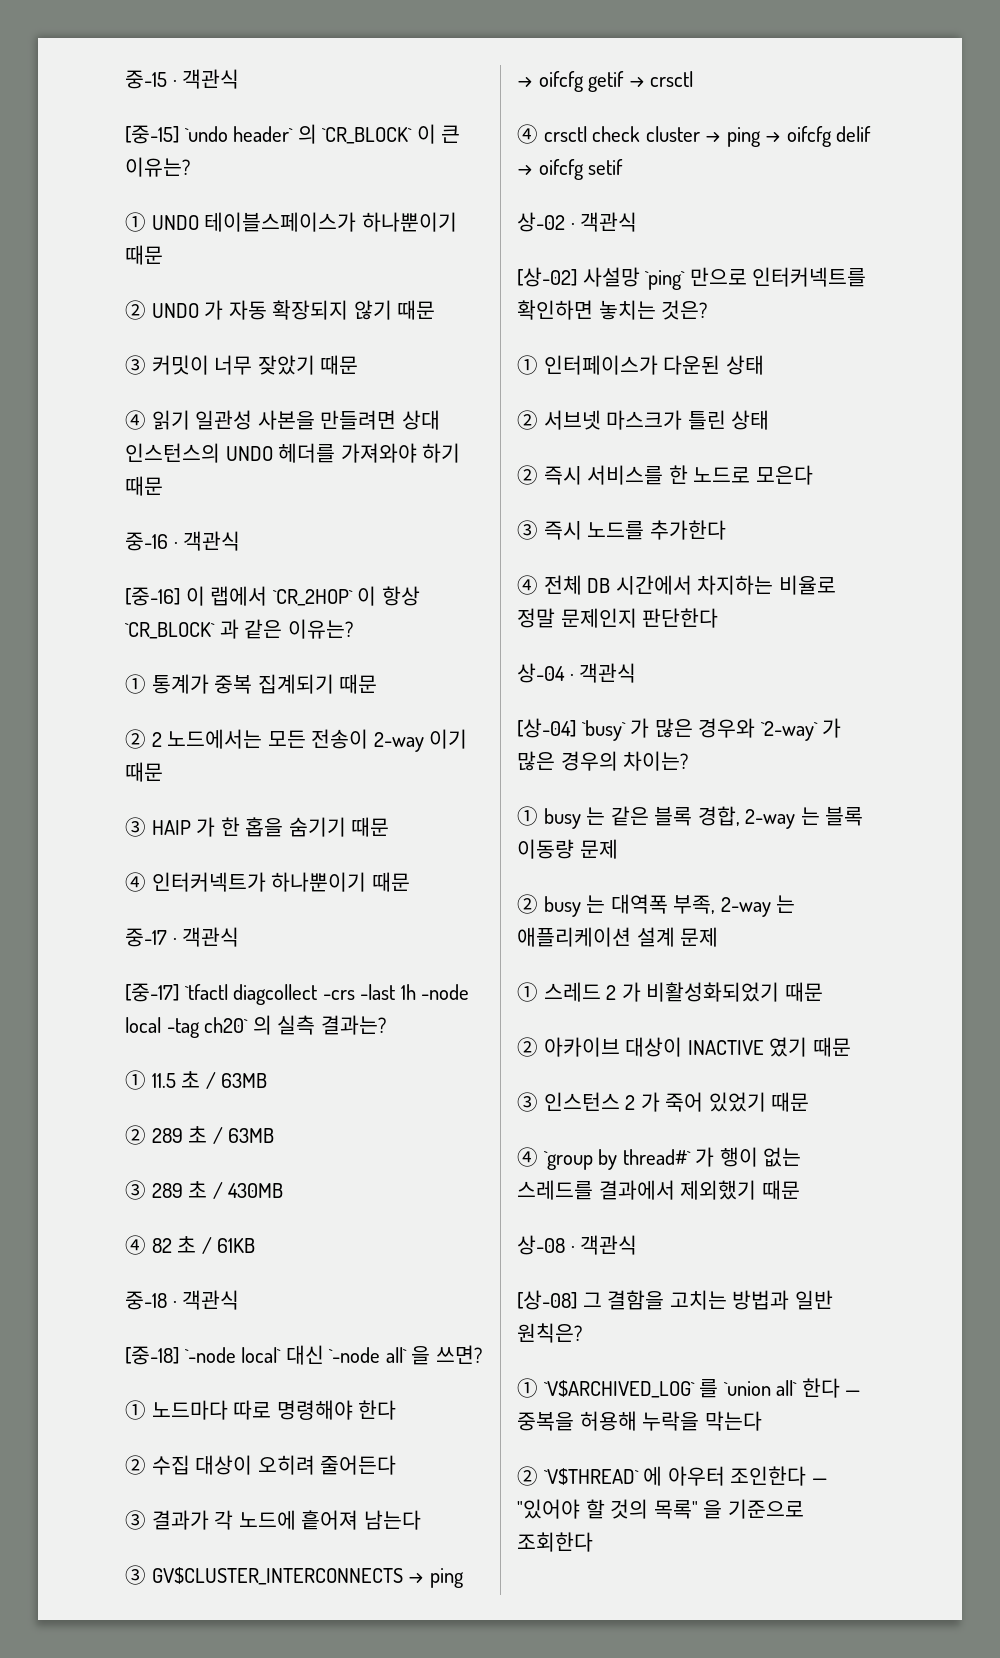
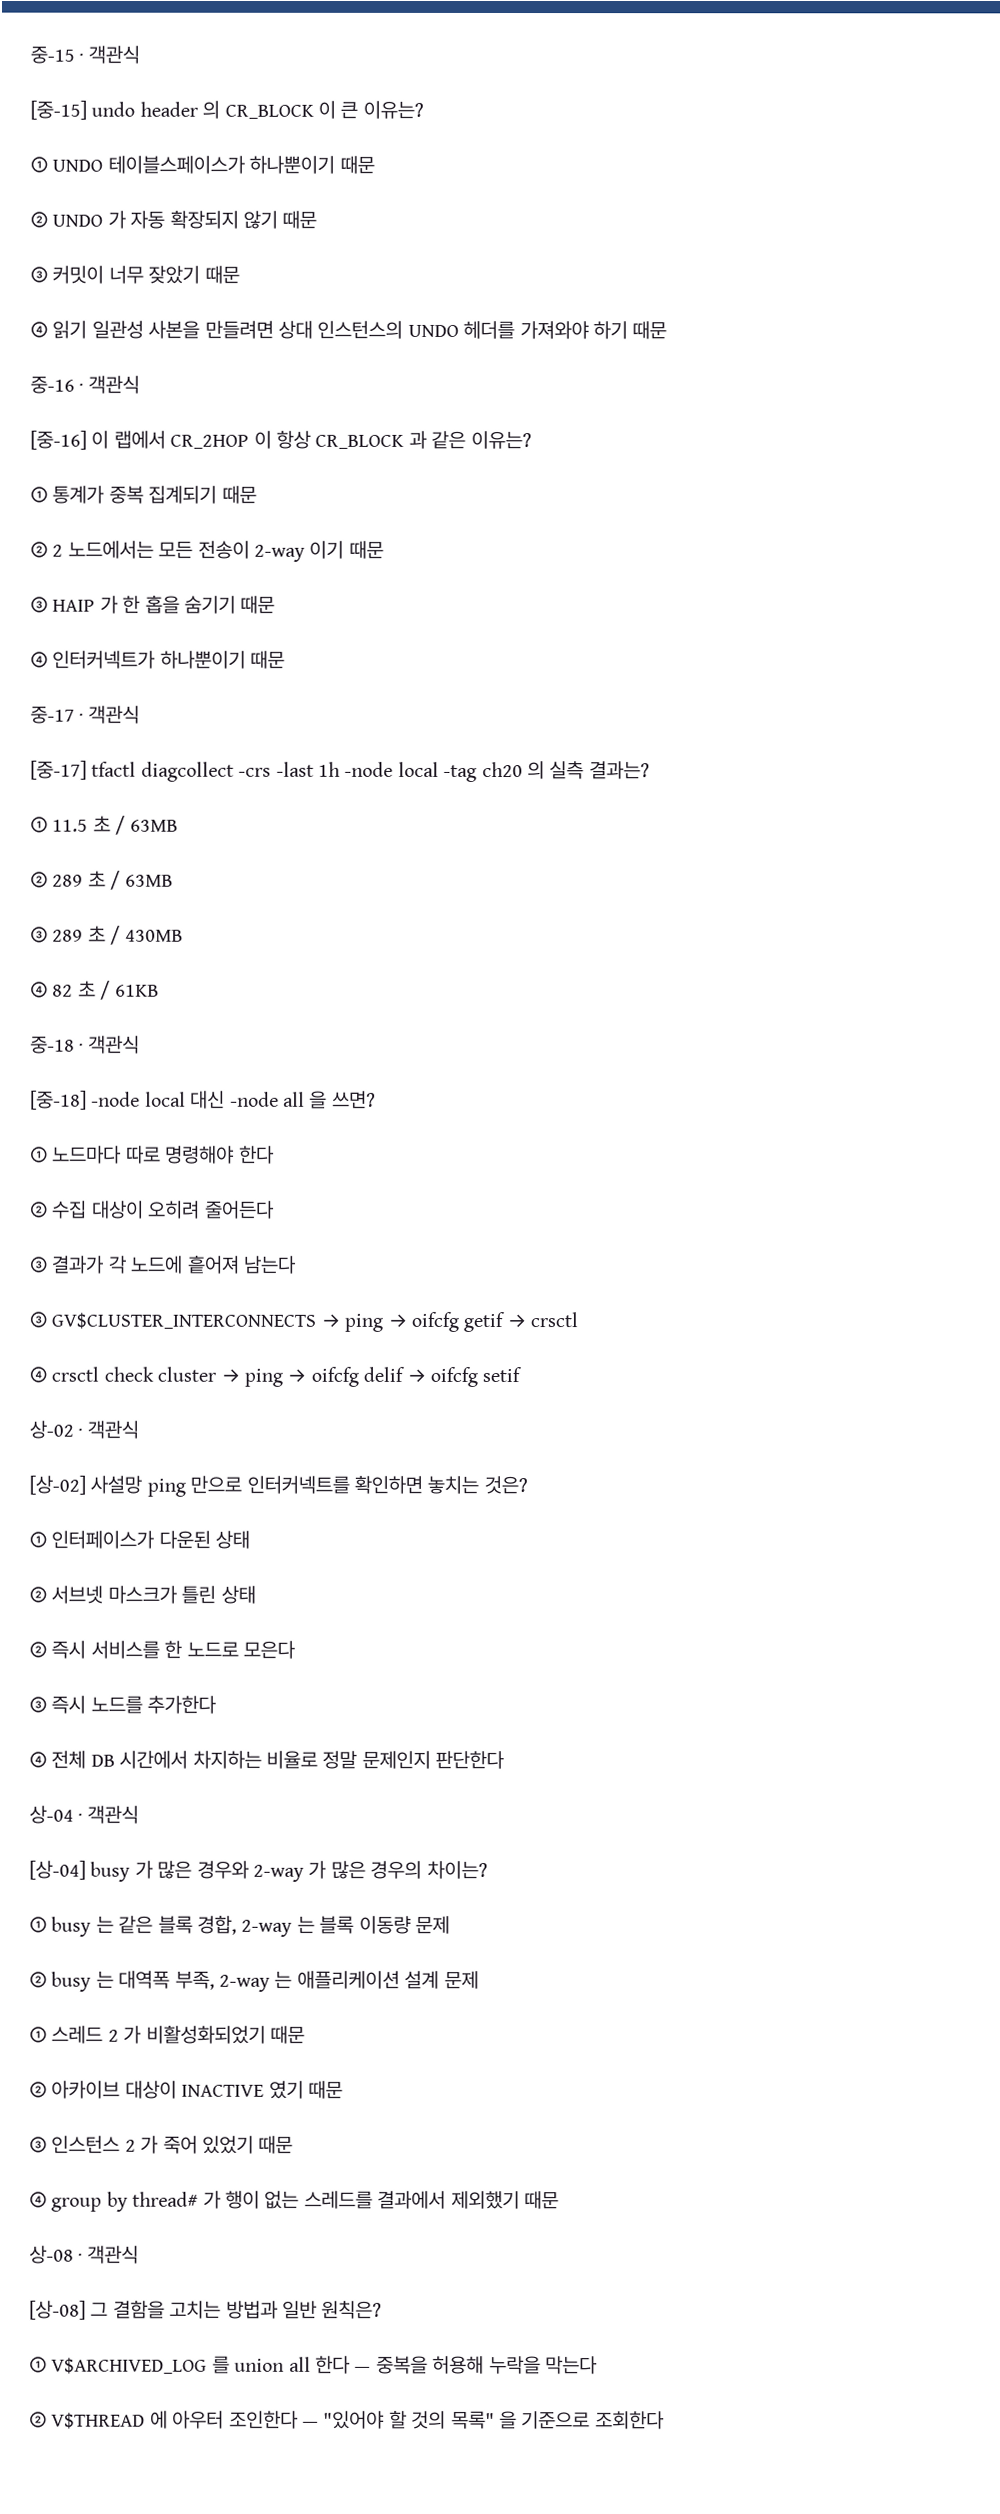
- [중-15] `undo header` 의 `CR_BLOCK` 이 큰 이유는?
+ [중-15] undo header 의 CR_BLOCK 이 큰 이유는?
- [중-16] 이 랩에서 `CR_2HOP` 이 항상 `CR_BLOCK` 과 같은 이유는?
+ [중-16] 이 랩에서 CR_2HOP 이 항상 CR_BLOCK 과 같은 이유는?
- [중-17] `tfactl diagcollect -crs -last 1h -node local -tag ch20` 의 실측 결과는?
+ [중-17] tfactl diagcollect -crs -last 1h -node local -tag ch20 의 실측 결과는?
- [중-18] `-node local` 대신 `-node all` 을 쓰면?
+ [중-18] -node local 대신 -node all 을 쓰면?
- [상-02] 사설망 `ping` 만으로 인터커넥트를 확인하면 놓치는 것은?
+ [상-02] 사설망 ping 만으로 인터커넥트를 확인하면 놓치는 것은?
- [상-04] `busy` 가 많은 경우와 `2-way` 가 많은 경우의 차이는?
+ [상-04] busy 가 많은 경우와 2-way 가 많은 경우의 차이는?
- ④ `group by thread#` 가 행이 없는 스레드를 결과에서 제외했기 때문
+ ④ group by thread# 가 행이 없는 스레드를 결과에서 제외했기 때문
- ① `V$ARCHIVED_LOG` 를 `union all` 한다 — 중복을 허용해 누락을 막는다
+ ① V$ARCHIVED_LOG 를 union all 한다 — 중복을 허용해 누락을 막는다
- ② `V$THREAD` 에 아우터 조인한다 — "있어야 할 것의 목록" 을 기준으로 조회한다
+ ② V$THREAD 에 아우터 조인한다 — "있어야 할 것의 목록" 을 기준으로 조회한다

